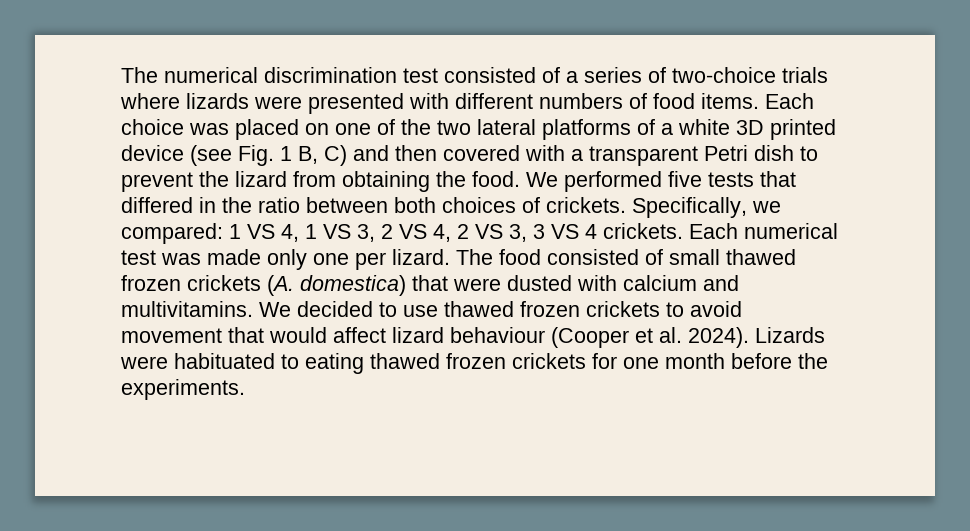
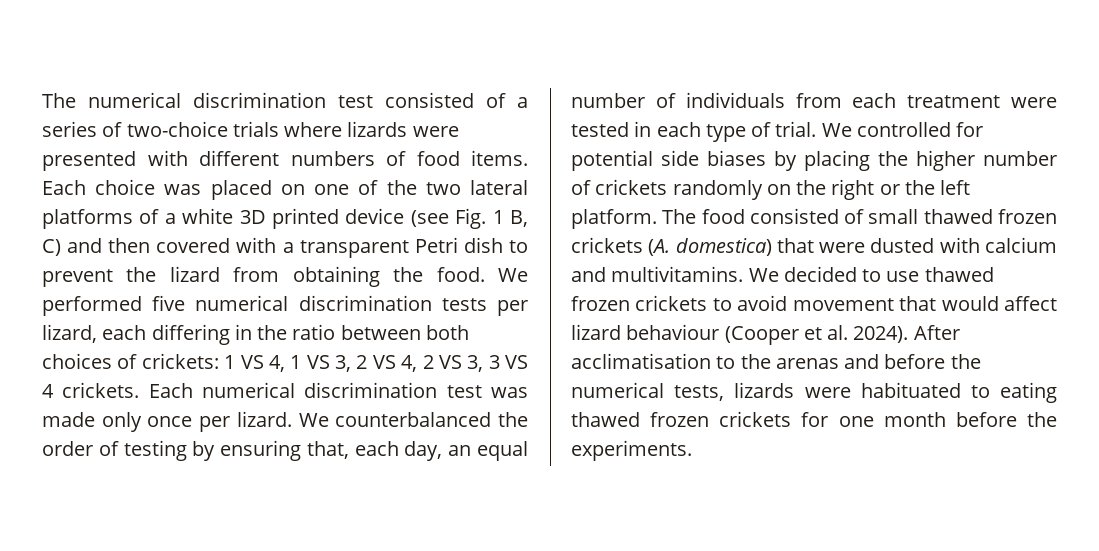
- We performed five tests that differed in the ratio between both choices of crickets. Specifically, we compared: 1 VS 4, 1 VS 3, 2 VS 4, 2 VS 3, 3 VS 4 crickets.
+ We performed five numerical discrimination tests per lizard, each differing in the ratio between both choices of crickets: 1 VS 4, 1 VS 3, 2 VS 4, 2 VS 3, 3 VS 4 crickets.
- Each numerical test was made only one per lizard.
+ Each numerical discrimination test was made only once per lizard.
+ We counterbalanced the order of testing by ensuring that, each day, an equal number of individuals from each treatment were tested in each type of trial. We controlled for potential side biases by placing the higher number of crickets randomly on the right or the left platform.
- Lizards were habituated to eating thawed frozen crickets for one month before the experiments.
+ After acclimatisation to the arenas and before the numerical tests, lizards were habituated to eating thawed frozen crickets for one month before the experiments.

